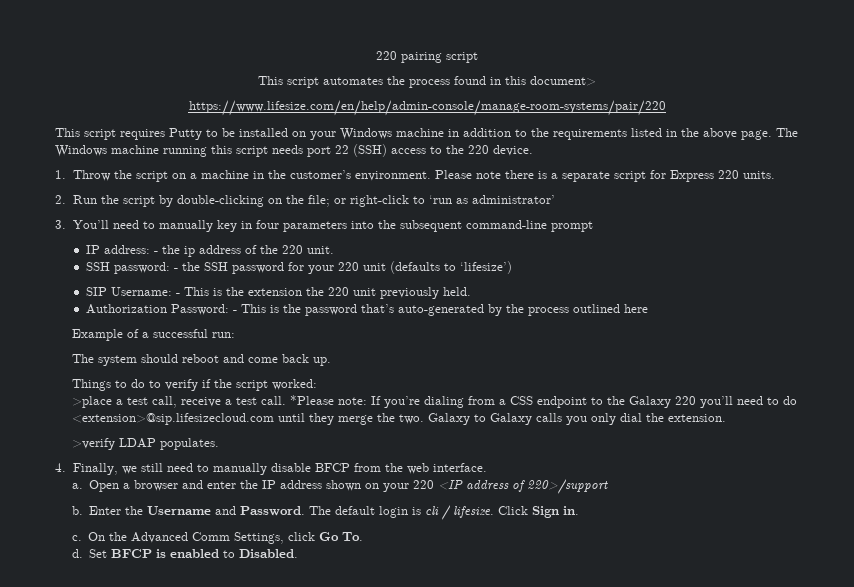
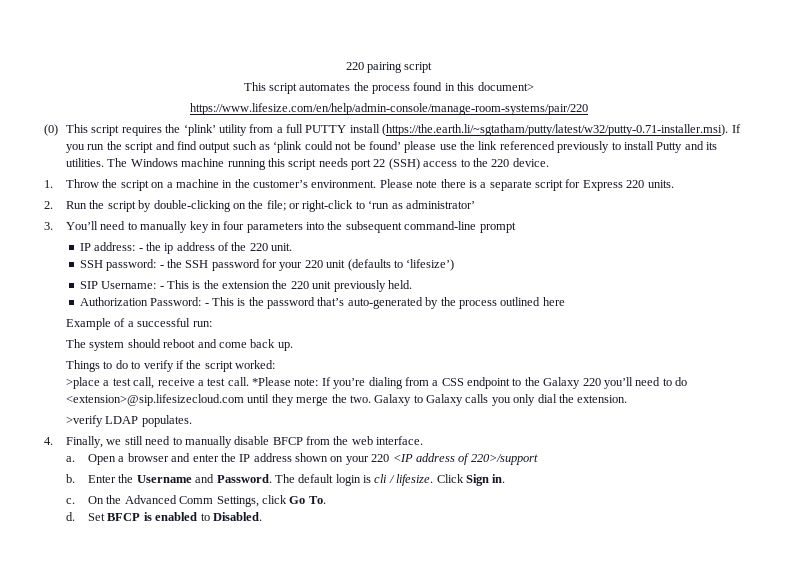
- This script requires Putty to be installed on your Windows machine in addition to the requirements listed in the above page.
+ (0) This script requires the ‘plink’ utility from a full PUTTY install (https://the.earth.li/~sgtatham/putty/latest/w32/putty-0.71-installer.msi). If you run the script and find output such as ‘plink could not be found’ please use the link referenced previously to install Putty and its utilities.

